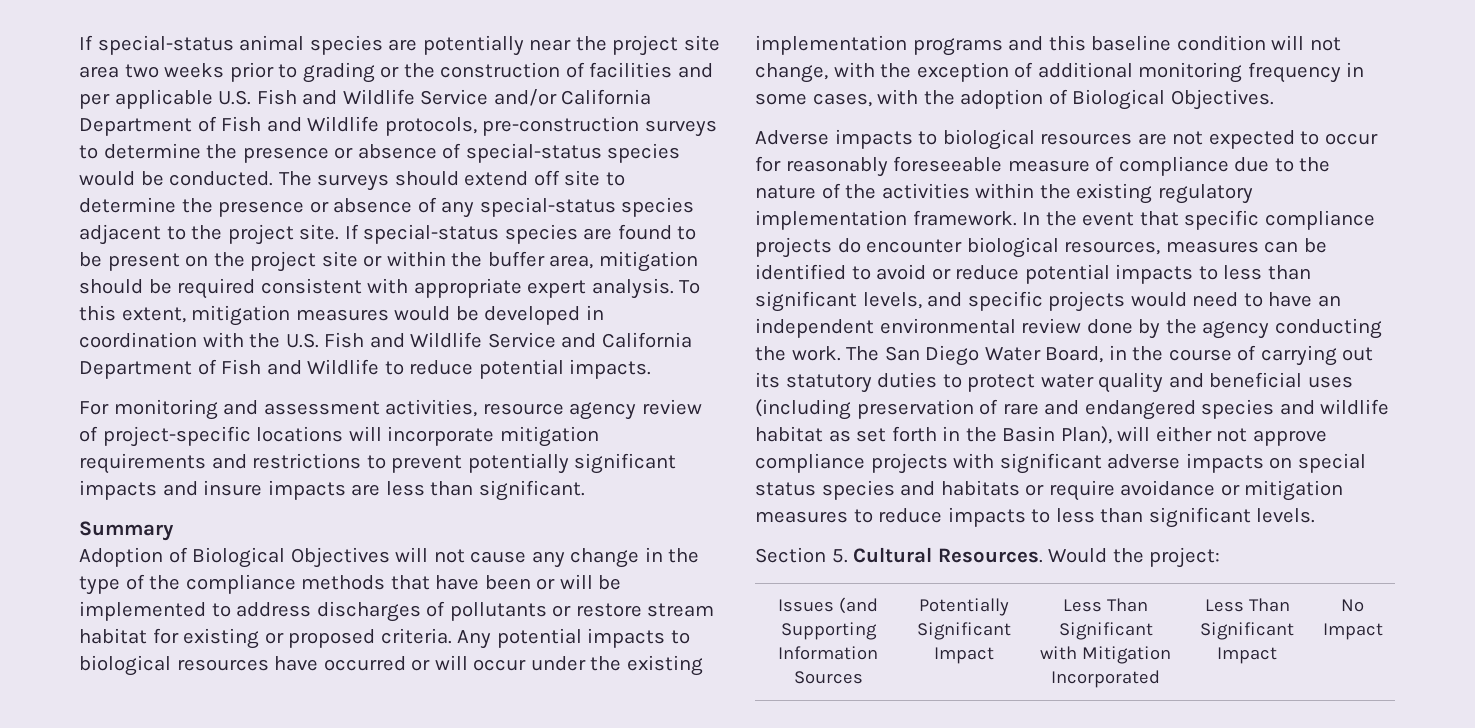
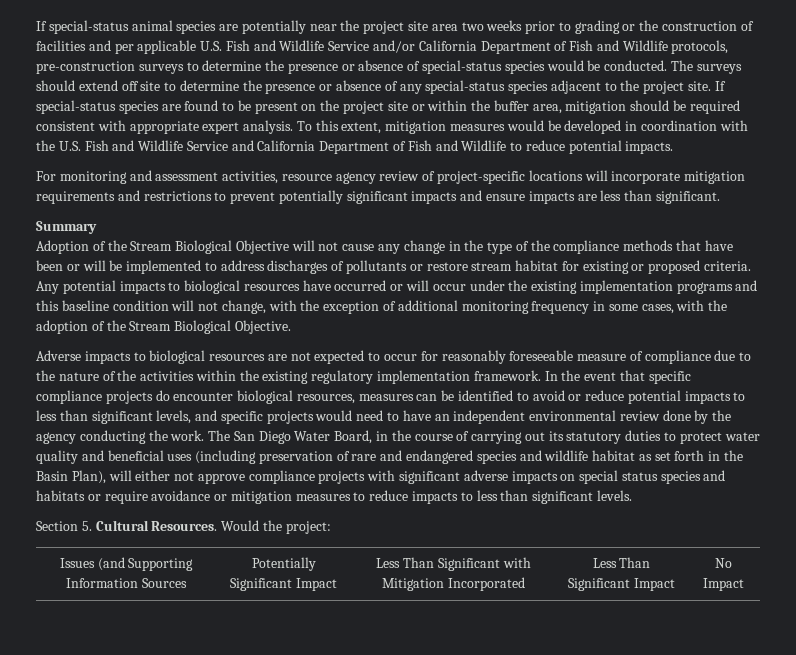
- For monitoring and assessment activities, resource agency review of project-specific locations will incorporate mitigation requirements and restrictions to prevent potentially significant impacts and insure impacts are less than significant.
+ For monitoring and assessment activities, resource agency review of project-specific locations will incorporate mitigation requirements and restrictions to prevent potentially significant impacts and ensure impacts are less than significant.
- Adoption of Biological Objectives will not cause any change in the type of the compliance methods that have been or will be implemented to address discharges of pollutants or restore stream habitat for existing or proposed criteria.
+ Adoption of the Stream Biological Objective will not cause any change in the type of the compliance methods that have been or will be implemented to address discharges of pollutants or restore stream habitat for existing or proposed criteria.
- Any potential impacts to biological resources have occurred or will occur under the existing implementation programs and this baseline condition will not change, with the exception of additional monitoring frequency in some cases, with the adoption of Biological Objectives.
+ Any potential impacts to biological resources have occurred or will occur under the existing implementation programs and this baseline condition will not change, with the exception of additional monitoring frequency in some cases, with the adoption of the Stream Biological Objective.

